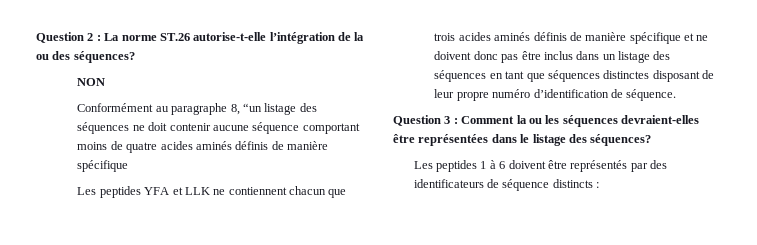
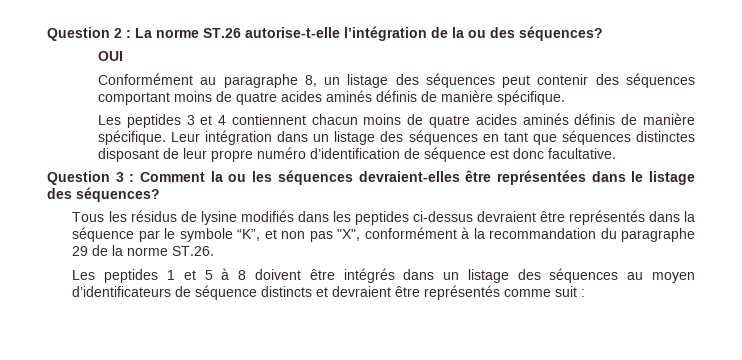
- NON
+ OUI
- Conformément au paragraphe 8, “un listage des séquences ne doit contenir aucune séquence comportant moins de quatre acides aminés définis de manière spécifique
- Les peptides YFA et LLK ne contiennent chacun que trois acides aminés définis de manière spécifique et ne doivent donc pas être inclus dans un listage des séquences en tant que séquences distinctes disposant de leur propre numéro d’identification de séquence.
+ Conformément au paragraphe 8, un listage des séquences peut contenir des séquences comportant moins de quatre acides aminés définis de manière spécifique.
+ Les peptides 3 et 4 contiennent chacun moins de quatre acides aminés définis de manière spécifique. Leur intégration dans un listage des séquences en tant que séquences distinctes disposant de leur propre numéro d’identification de séquence est donc facultative.
- Les peptides 1 à 6 doivent être représentés par des identificateurs de séquence distincts :
+ Tous les résidus de lysine modifiés dans les peptides ci-dessus devraient être représentés dans la séquence par le symbole “K”, et non pas "X", conformément à la recommandation du paragraphe 29 de la norme ST.26.
+ Les peptides 1 et 5 à 8 doivent être intégrés dans un listage des séquences au moyen d’identificateurs de séquence distincts et devraient être représentés comme suit :

